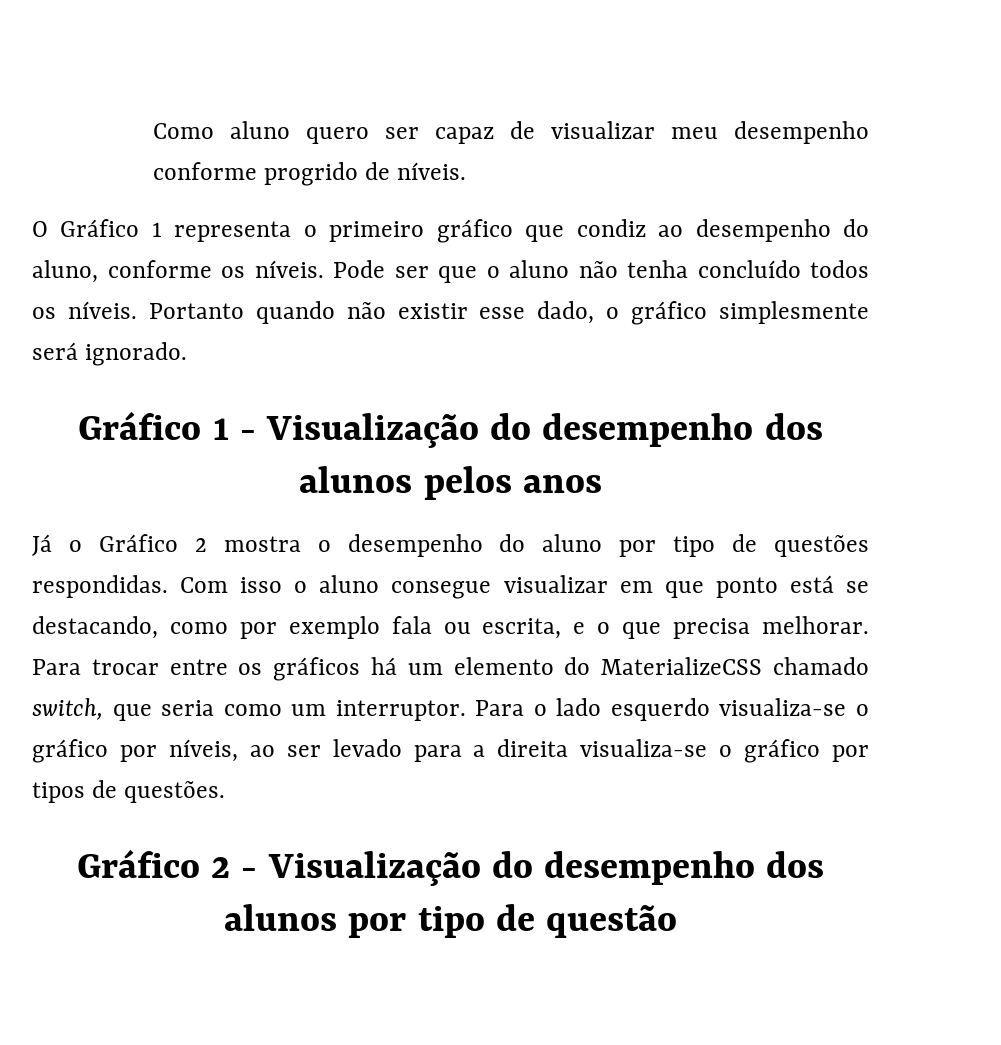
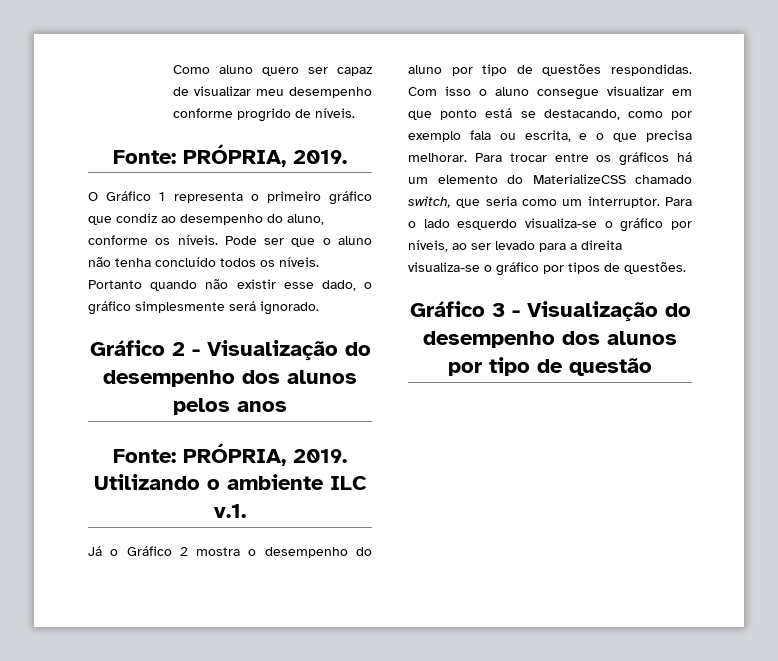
  Como aluno quero ser capaz de visualizar meu desempenho conforme progrido de níveis.
+ Fonte: PRÓPRIA, 2019.
- Gráfico 1 - Visualização do desempenho dos alunos pelos anos
+ Gráfico 2 - Visualização do desempenho dos alunos pelos anos
+ Fonte: PRÓPRIA, 2019. Utilizando o ambiente ILC v.1.
- Gráfico 2 - Visualização do desempenho dos alunos por tipo de questão
+ Gráfico 3 - Visualização do desempenho dos alunos por tipo de questão

